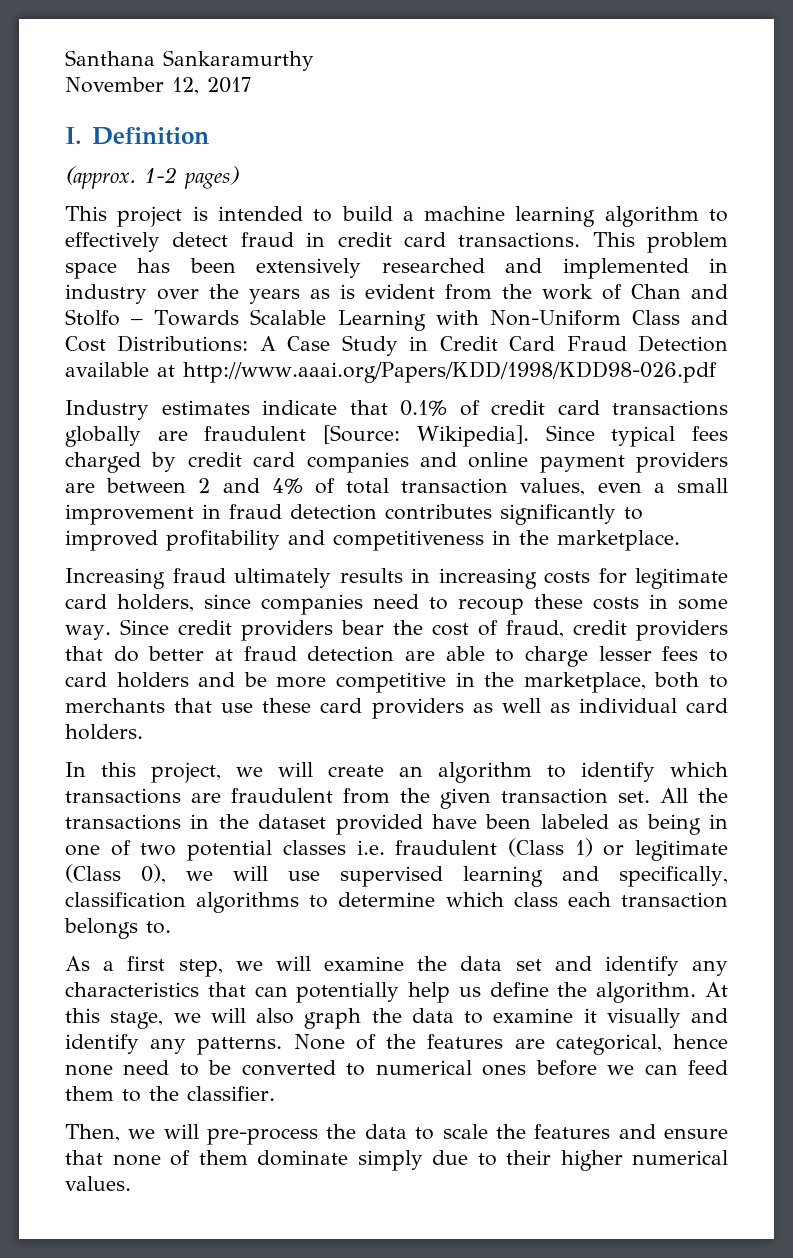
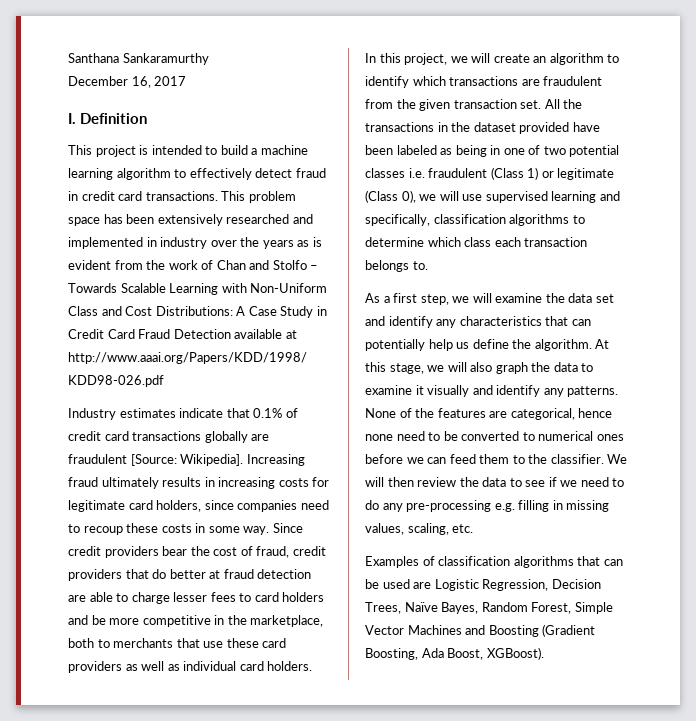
- November 12, 2017
+ December 16, 2017
- (approx. 1-2 pages)
- Industry estimates indicate that 0.1% of credit card transactions globally are fraudulent [Source: Wikipedia]. Since typical fees charged by credit card companies and online payment providers are between 2 and 4% of total transaction values, even a small improvement in fraud detection contributes significantly to improved profitability and competitiveness in the marketplace.
- Increasing fraud ultimately results in increasing costs for legitimate card holders, since companies need to recoup these costs in some way.
+ Industry estimates indicate that 0.1% of credit card transactions globally are fraudulent [Source: Wikipedia]. Increasing fraud ultimately results in increasing costs for legitimate card holders, since companies need to recoup these costs in some way.
- None of the features are categorical, hence none need to be converted to numerical ones before we can feed them to the classifier.
- Then, we will pre-process the data to scale the features and ensure that none of them dominate simply due to their higher numerical values.
+ None of the features are categorical, hence none need to be converted to numerical ones before we can feed them to the classifier. We will then review the data to see if we need to do any pre-processing e.g. filling in missing values, scaling, etc.
+ Examples of classification algorithms that can be used are Logistic Regression, Decision Trees, Naïve Bayes, Random Forest, Simple Vector Machines and Boosting (Gradient Boosting, Ada Boost, XGBoost).

